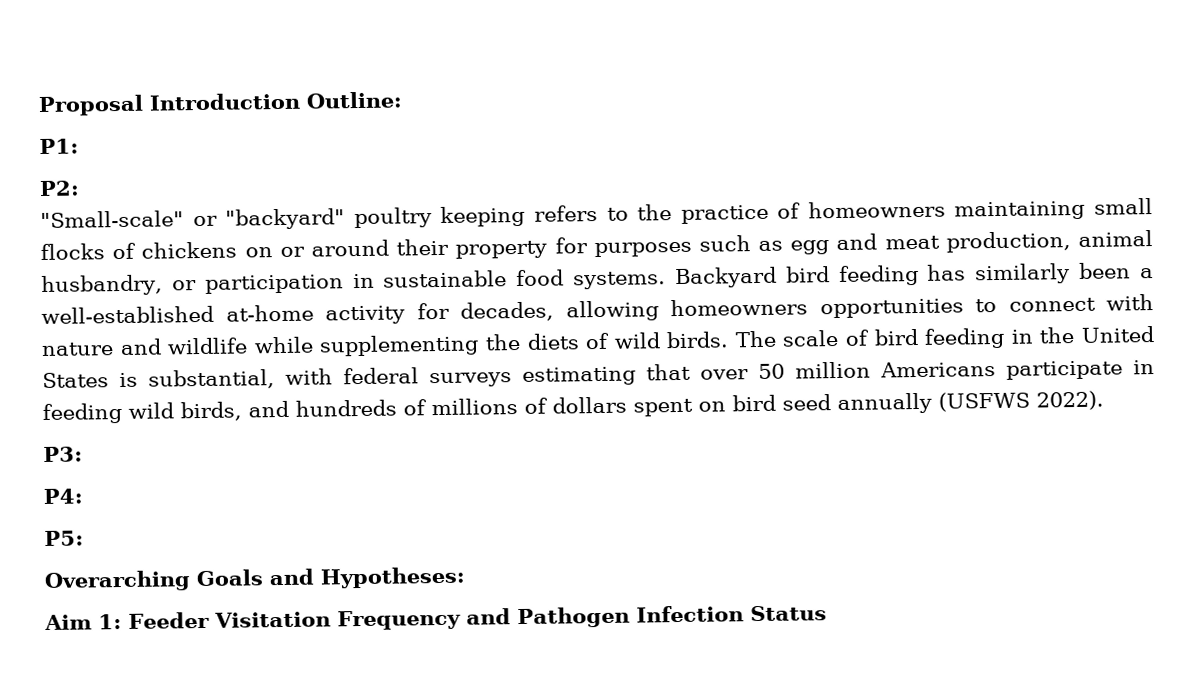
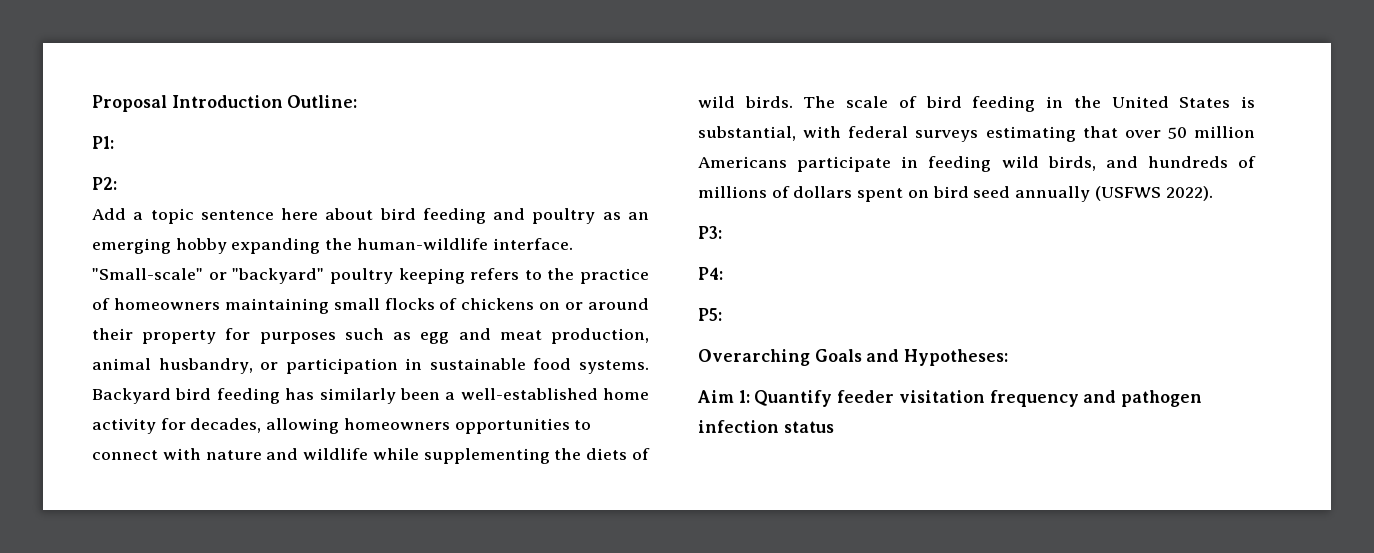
+ Add a topic sentence here about bird feeding and poultry as an emerging hobby expanding the human-wildlife interface.
- Backyard bird feeding has similarly been a well-established at-home activity for decades, allowing homeowners opportunities to connect with nature and wildlife while supplementing the diets of wild birds.
+ Backyard bird feeding has similarly been a well-established home activity for decades, allowing homeowners opportunities to connect with nature and wildlife while supplementing the diets of wild birds.
- Aim 1: Feeder Visitation Frequency and Pathogen Infection Status
+ Aim 1: Quantify feeder visitation frequency and pathogen infection status

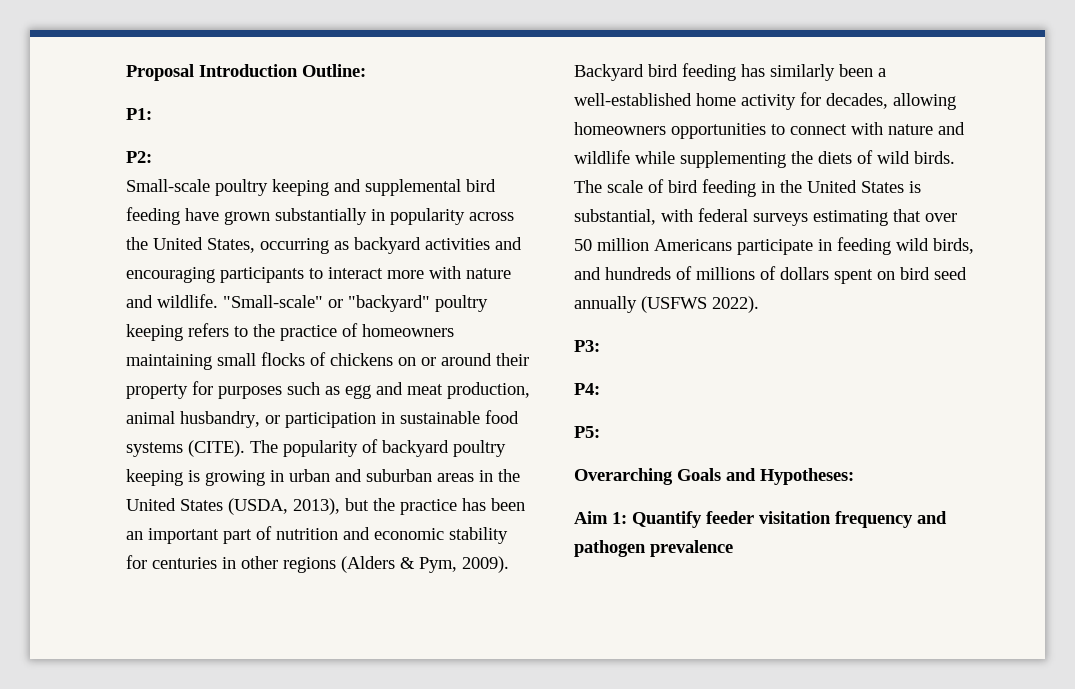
- Add a topic sentence here about bird feeding and poultry as an emerging hobby expanding the human-wildlife interface.
+ Small-scale poultry keeping and supplemental bird feeding have grown substantially in popularity across the United States, occurring as backyard activities and encouraging participants to interact more with nature and wildlife.
- "Small-scale" or "backyard" poultry keeping refers to the practice of homeowners maintaining small flocks of chickens on or around their property for purposes such as egg and meat production, animal husbandry, or participation in sustainable food systems.
+ "Small-scale" or "backyard" poultry keeping refers to the practice of homeowners maintaining small flocks of chickens on or around their property for purposes such as egg and meat production, animal husbandry, or participation in sustainable food systems (CITE). The popularity of backyard poultry keeping is growing in urban and suburban areas in the United States (USDA, 2013), but the practice has been an important part of nutrition and economic stability for centuries in other regions (Alders & Pym, 2009).
- Aim 1: Quantify feeder visitation frequency and pathogen infection status
+ Aim 1: Quantify feeder visitation frequency and pathogen prevalence

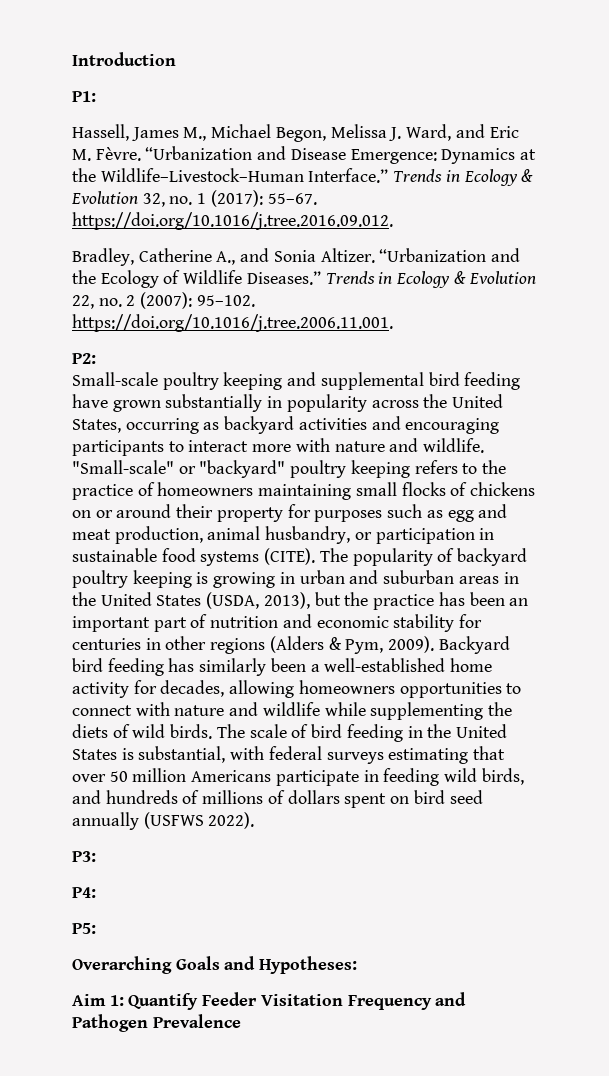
- Proposal Introduction Outline:
+ Introduction
+ Hassell, James M., Michael Begon, Melissa J. Ward, and Eric M. Fèvre. “Urbanization and Disease Emergence: Dynamics at the Wildlife–Livestock–Human Interface.” Trends in Ecology & Evolution 32, no. 1 (2017): 55–67. https://doi.org/10.1016/j.tree.2016.09.012.
+ Bradley, Catherine A., and Sonia Altizer. “Urbanization and the Ecology of Wildlife Diseases.” Trends in Ecology & Evolution 22, no. 2 (2007): 95–102. https://doi.org/10.1016/j.tree.2006.11.001.
- Aim 1: Quantify feeder visitation frequency and pathogen prevalence
+ Aim 1: Quantify Feeder Visitation Frequency and Pathogen Prevalence

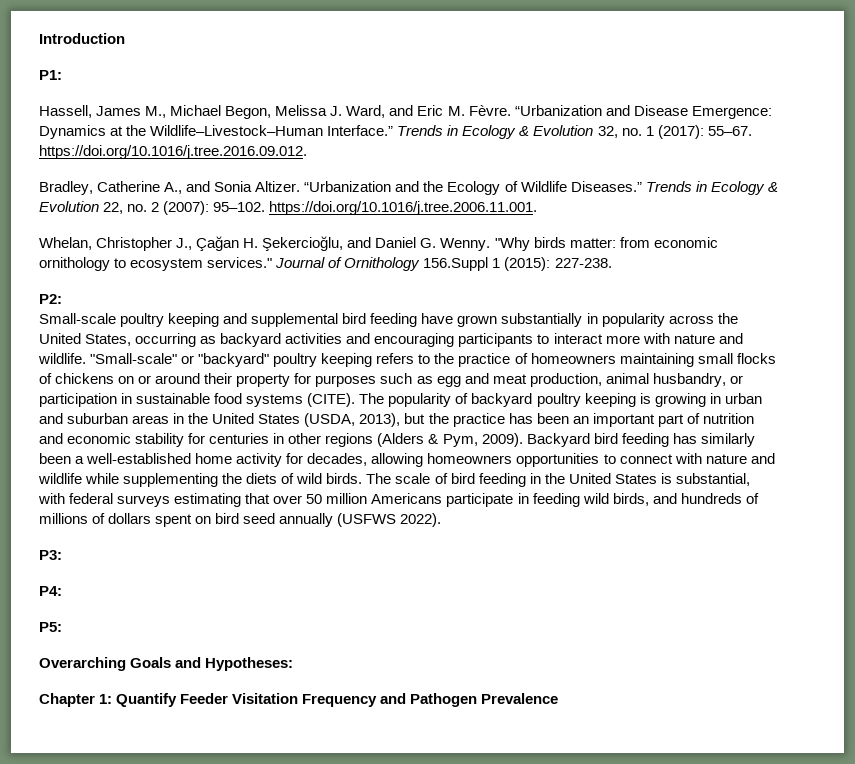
+ Whelan, Christopher J., Çağan H. Şekercioğlu, and Daniel G. Wenny. "Why birds matter: from economic ornithology to ecosystem services." Journal of Ornithology 156.Suppl 1 (2015): 227-238.
- Aim 1: Quantify Feeder Visitation Frequency and Pathogen Prevalence
+ Chapter 1: Quantify Feeder Visitation Frequency and Pathogen Prevalence

